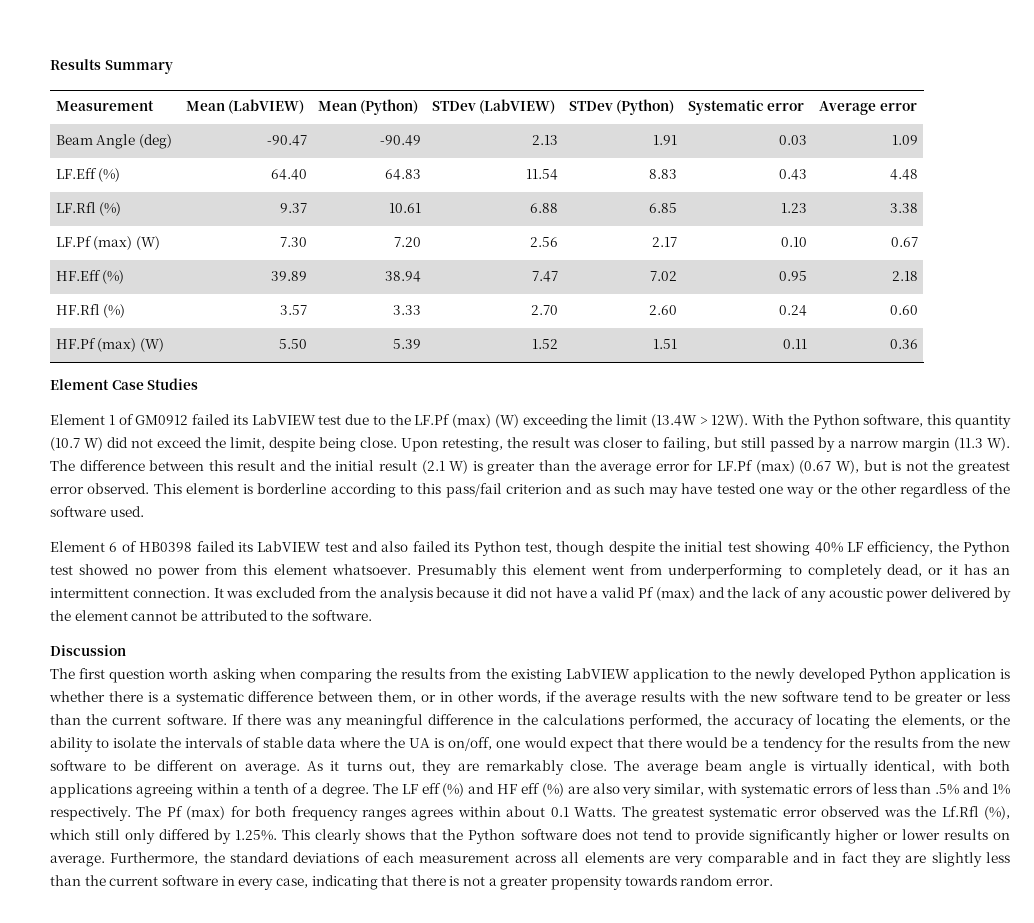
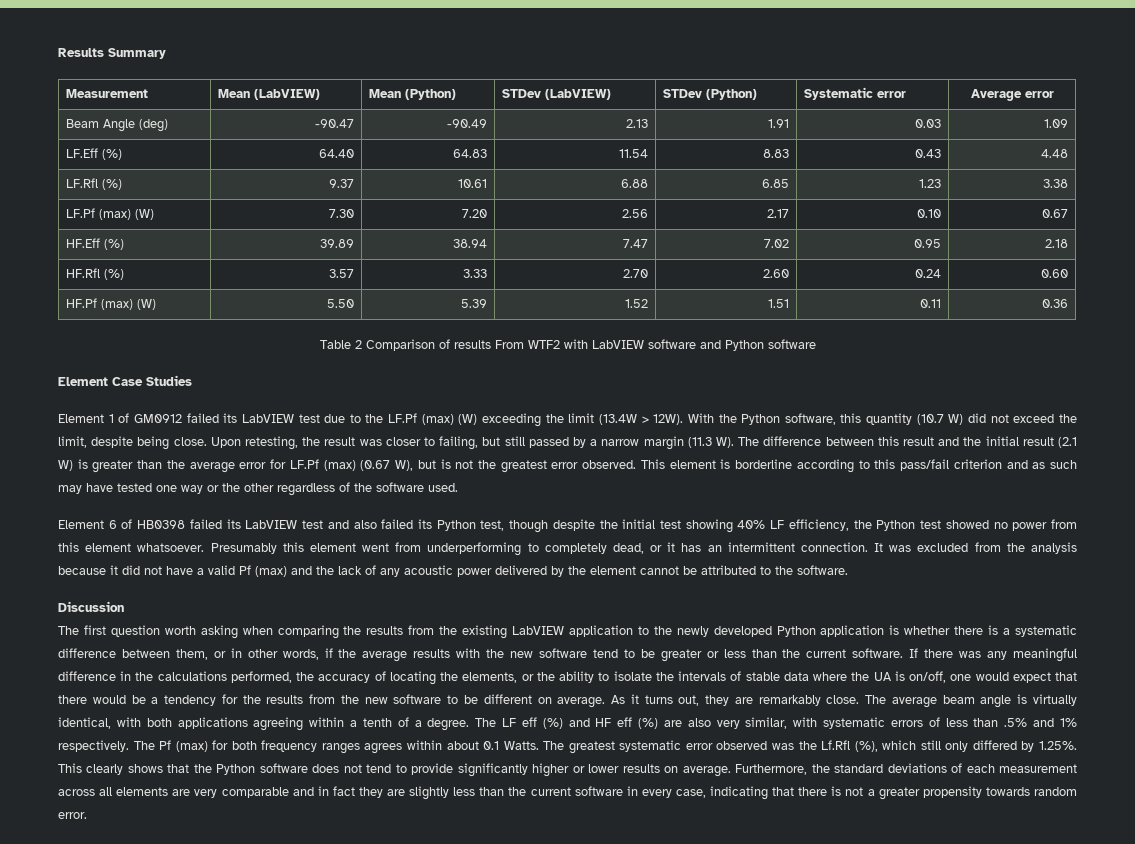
+ Table 2 Comparison of results From WTF2 with LabVIEW software and Python software

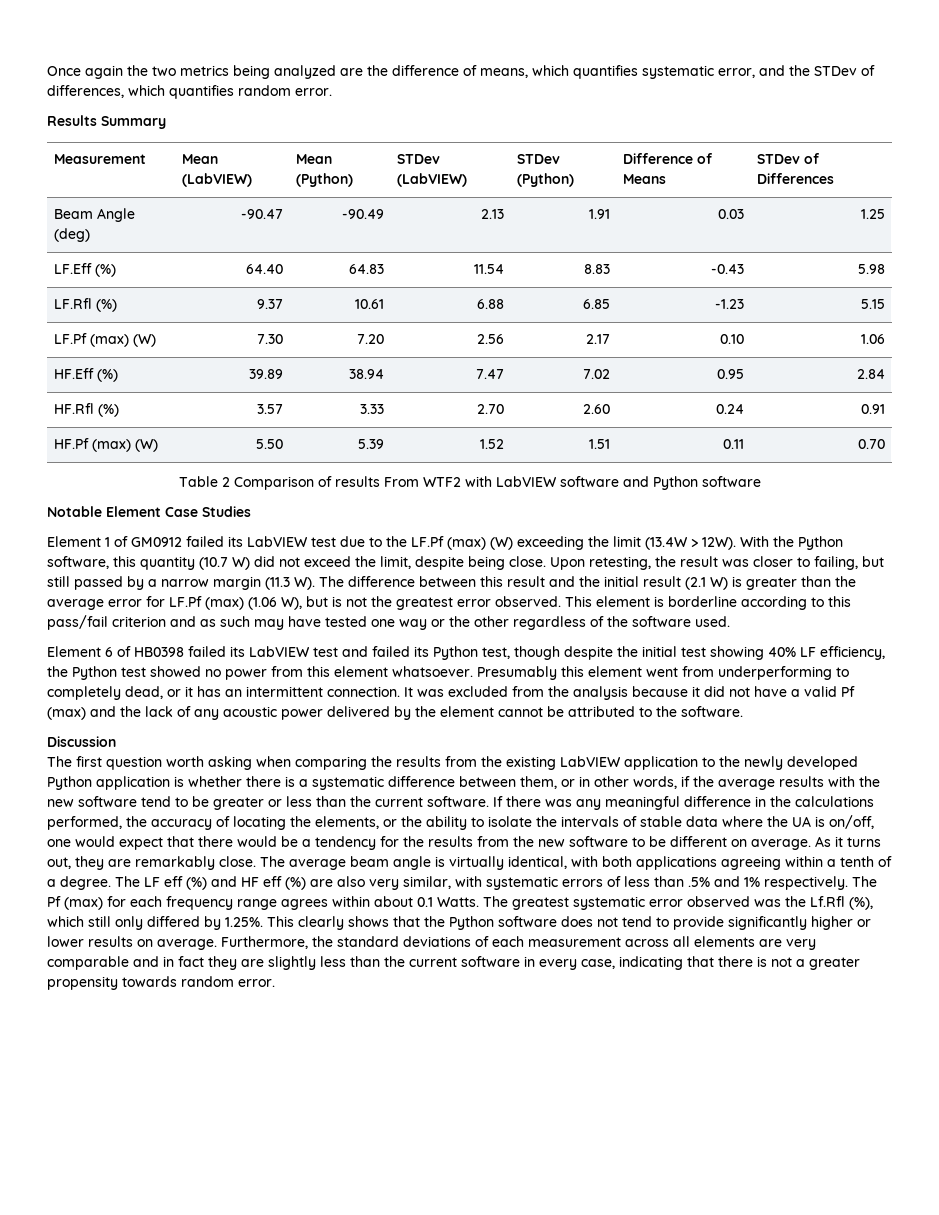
+ Once again the two metrics being analyzed are the difference of means, which quantifies systematic error, and the STDev of differences, which quantifies random error.
- Measurement | Mean (LabVIEW) | Mean (Python) | STDev (LabVIEW) | STDev (Python) | Systematic error | Average error
+ Measurement | Mean (LabVIEW) | Mean (Python) | STDev (LabVIEW) | STDev (Python) | Difference of Means | STDev of Differences
- Beam Angle (deg) | -90.47 | -90.49 | 2.13 | 1.91 | 0.03 | 1.09
+ Beam Angle (deg) | -90.47 | -90.49 | 2.13 | 1.91 | 0.03 | 1.25
- LF.Eff (%) | 64.40 | 64.83 | 11.54 | 8.83 | 0.43 | 4.48
+ LF.Eff (%) | 64.40 | 64.83 | 11.54 | 8.83 | -0.43 | 5.98
- LF.Rfl (%) | 9.37 | 10.61 | 6.88 | 6.85 | 1.23 | 3.38
+ LF.Rfl (%) | 9.37 | 10.61 | 6.88 | 6.85 | -1.23 | 5.15
- LF.Pf (max) (W) | 7.30 | 7.20 | 2.56 | 2.17 | 0.10 | 0.67
+ LF.Pf (max) (W) | 7.30 | 7.20 | 2.56 | 2.17 | 0.10 | 1.06
- HF.Eff (%) | 39.89 | 38.94 | 7.47 | 7.02 | 0.95 | 2.18
+ HF.Eff (%) | 39.89 | 38.94 | 7.47 | 7.02 | 0.95 | 2.84
- HF.Rfl (%) | 3.57 | 3.33 | 2.70 | 2.60 | 0.24 | 0.60
+ HF.Rfl (%) | 3.57 | 3.33 | 2.70 | 2.60 | 0.24 | 0.91
- HF.Pf (max) (W) | 5.50 | 5.39 | 1.52 | 1.51 | 0.11 | 0.36
+ HF.Pf (max) (W) | 5.50 | 5.39 | 1.52 | 1.51 | 0.11 | 0.70
- Element Case Studies
+ Notable Element Case Studies
- Upon retesting, the result was closer to failing, but still passed by a narrow margin (11.3 W). The difference between this result and the initial result (2.1 W) is greater than the average error for LF.Pf (max) (0.67 W), but is not the greatest error observed.
+ Upon retesting, the result was closer to failing, but still passed by a narrow margin (11.3 W). The difference between this result and the initial result (2.1 W) is greater than the average error for LF.Pf (max) (1.06 W), but is not the greatest error observed.
- Element 6 of HB0398 failed its LabVIEW test and also failed its Python test, though despite the initial test showing 40% LF efficiency, the Python test showed no power from this element whatsoever.
+ Element 6 of HB0398 failed its LabVIEW test and failed its Python test, though despite the initial test showing 40% LF efficiency, the Python test showed no power from this element whatsoever.
- The Pf (max) for both frequency ranges agrees within about 0.1 Watts.
+ The Pf (max) for each frequency range agrees within about 0.1 Watts.

